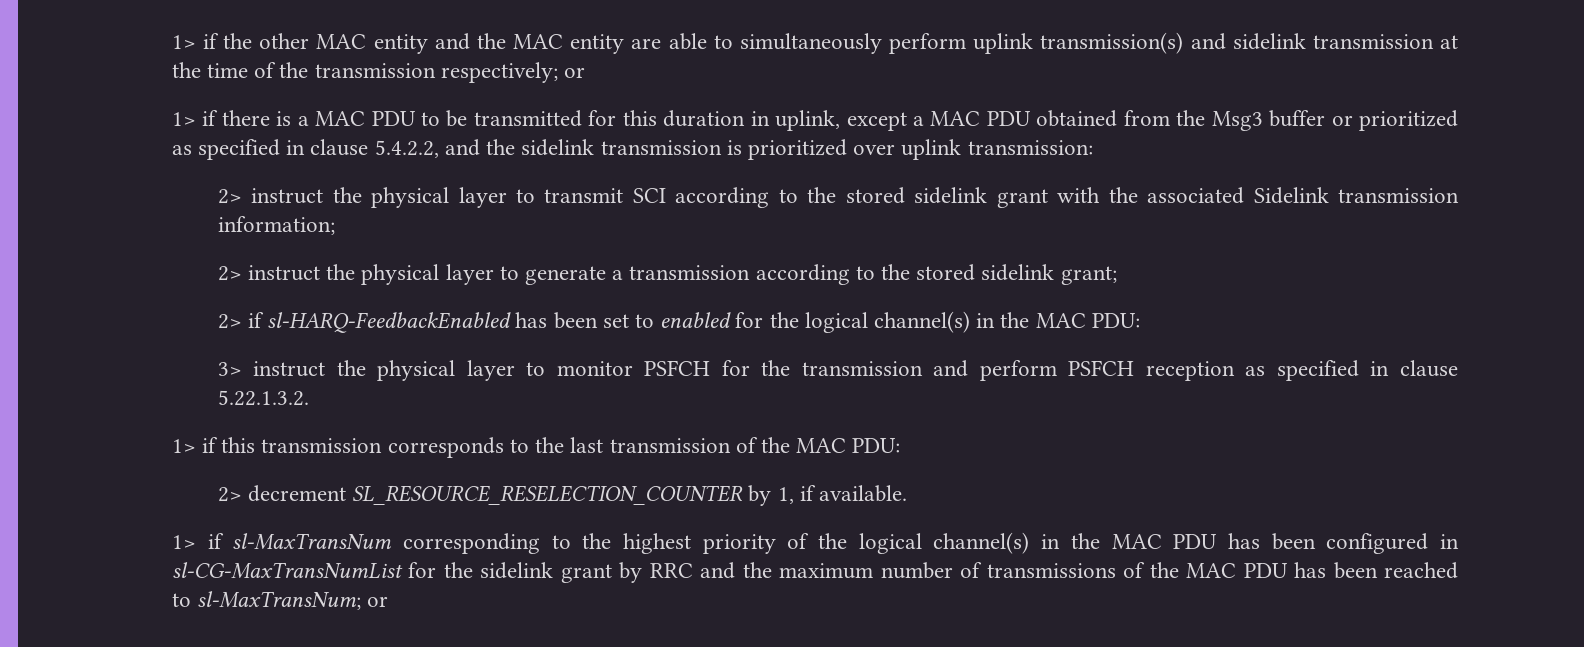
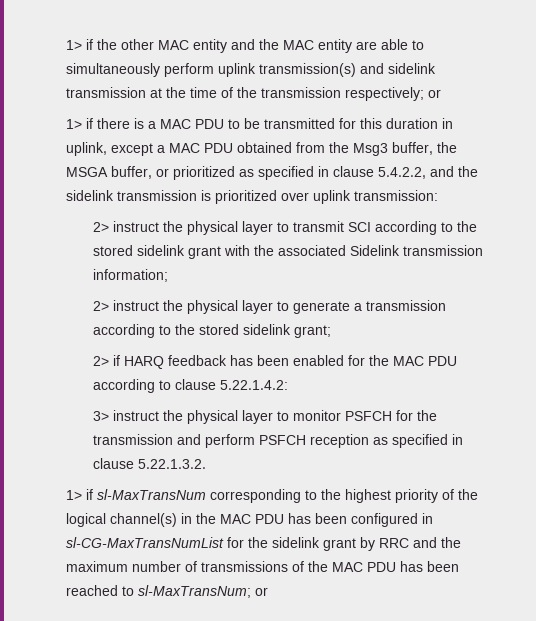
- 1> if there is a MAC PDU to be transmitted for this duration in uplink, except a MAC PDU obtained from the Msg3 buffer or prioritized as specified in clause 5.4.2.2, and the sidelink transmission is prioritized over uplink transmission:
+ 1> if there is a MAC PDU to be transmitted for this duration in uplink, except a MAC PDU obtained from the Msg3 buffer, the MSGA buffer, or prioritized as specified in clause 5.4.2.2, and the sidelink transmission is prioritized over uplink transmission:
- 2> if sl-HARQ-FeedbackEnabled has been set to enabled for the logical channel(s) in the MAC PDU:
+ 2> if HARQ feedback has been enabled for the MAC PDU according to clause 5.22.1.4.2:
- 1> if this transmission corresponds to the last transmission of the MAC PDU:
- 2> decrement SL_RESOURCE_RESELECTION_COUNTER by 1, if available.

